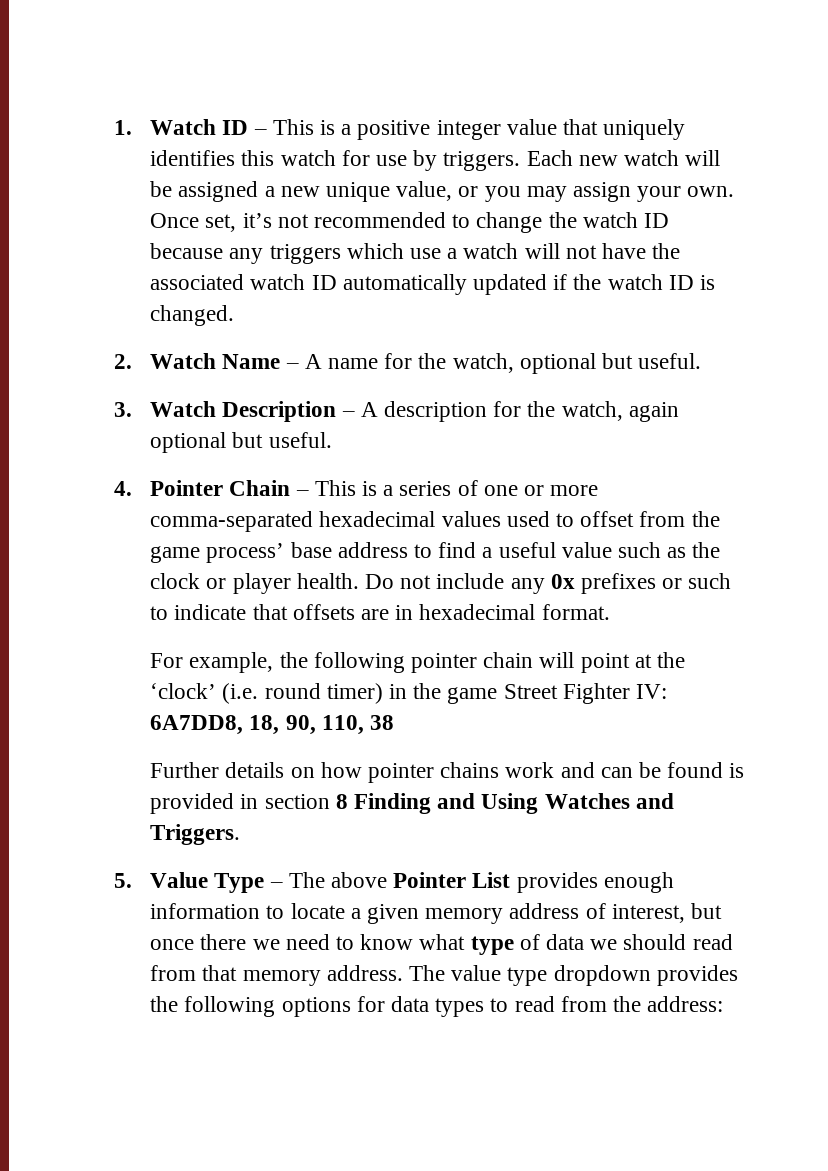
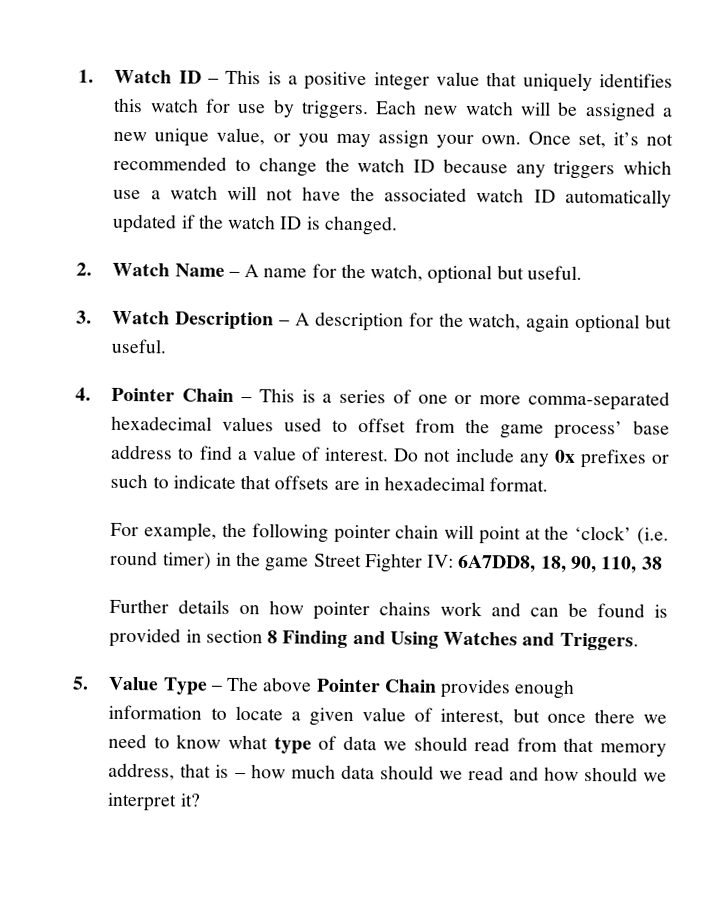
- 4. Pointer Chain – This is a series of one or more comma-separated hexadecimal values used to offset from the game process’ base address to find a useful value such as the clock or player health.
+ 4. Pointer Chain – This is a series of one or more comma-separated hexadecimal values used to offset from the game process’ base address to find a value of interest.
- 5. Value Type – The above Pointer List provides enough information to locate a given memory address of interest, but once there we need to know what type of data we should read from that memory address. The value type dropdown provides the following options for data types to read from the address:
+ 5. Value Type – The above Pointer Chain provides enough information to locate a given value of interest, but once there we need to know what type of data we should read from that memory address, that is – how much data should we read and how should we interpret it?

